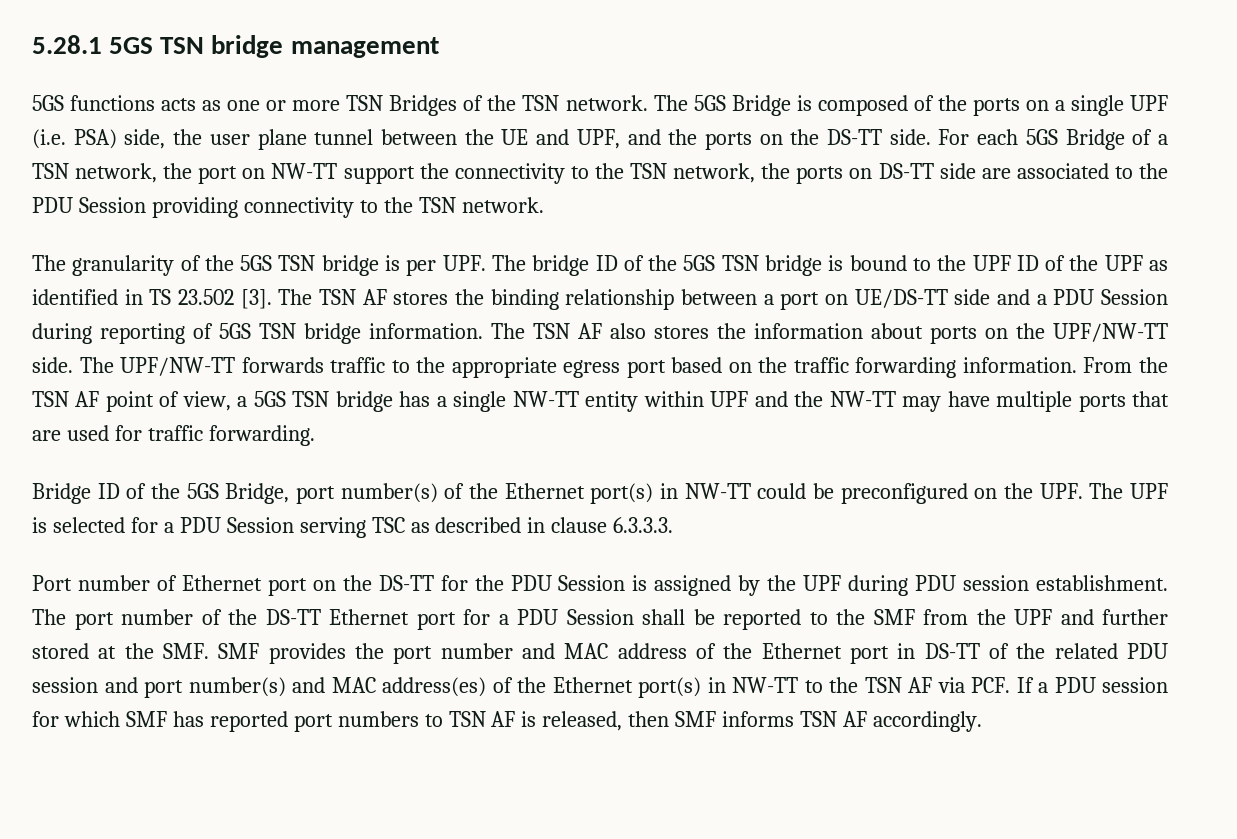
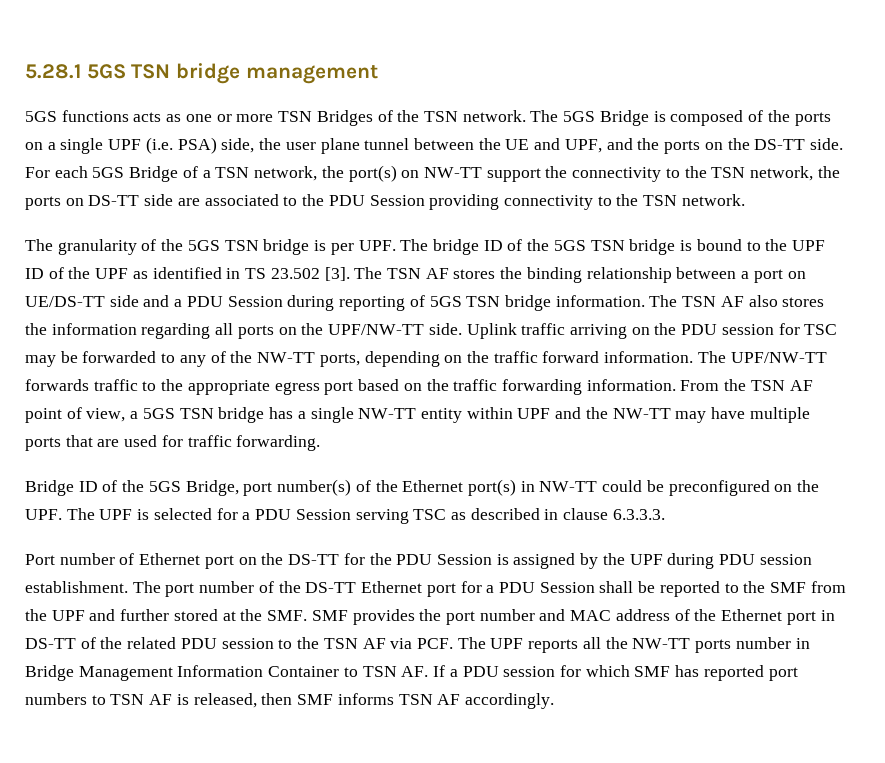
- For each 5GS Bridge of a TSN network, the port on NW-TT support the connectivity to the TSN network, the ports on DS-TT side are associated to the PDU Session providing connectivity to the TSN network.
+ For each 5GS Bridge of a TSN network, the port(s) on NW-TT support the connectivity to the TSN network, the ports on DS-TT side are associated to the PDU Session providing connectivity to the TSN network.
- The TSN AF also stores the information about ports on the UPF/NW-TT side.
+ The TSN AF also stores the information regarding all ports on the UPF/NW-TT side.
+ Uplink traffic arriving on the PDU session for TSC may be forwarded to any of the NW-TT ports, depending on the traffic forward information.
- The port number of the DS-TT Ethernet port for a PDU Session shall be reported to the SMF from the UPF and further stored at the SMF. SMF provides the port number and MAC address of the Ethernet port in DS-TT of the related PDU session and port number(s) and MAC address(es) of the Ethernet port(s) in NW-TT to the TSN AF via PCF. If a PDU session for which SMF has reported port numbers to TSN AF is released, then SMF informs TSN AF accordingly.
+ The port number of the DS-TT Ethernet port for a PDU Session shall be reported to the SMF from the UPF and further stored at the SMF. SMF provides the port number and MAC address of the Ethernet port in DS-TT of the related PDU session to the TSN AF via PCF. The UPF reports all the NW-TT ports number in Bridge Management Information Container to TSN AF. If a PDU session for which SMF has reported port numbers to TSN AF is released, then SMF informs TSN AF accordingly.

